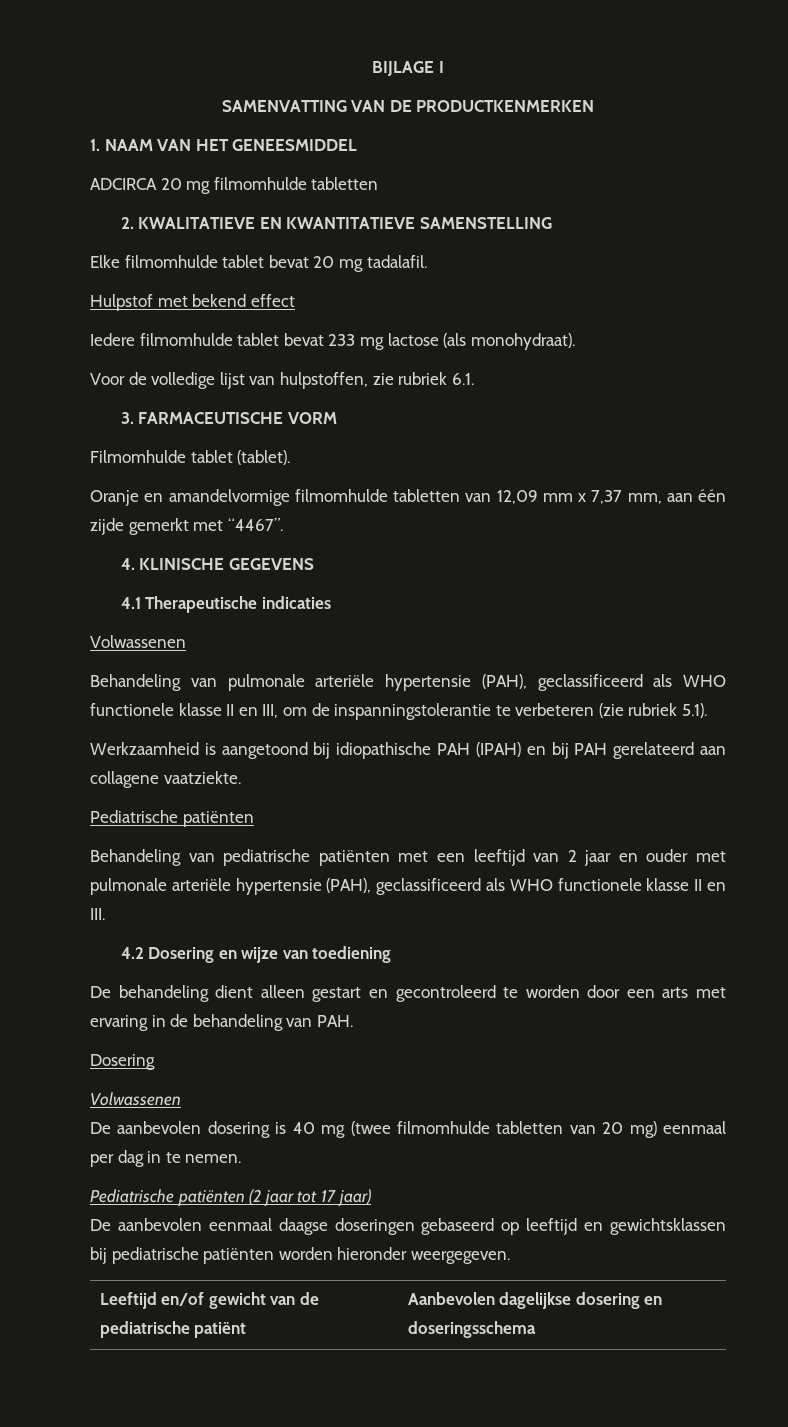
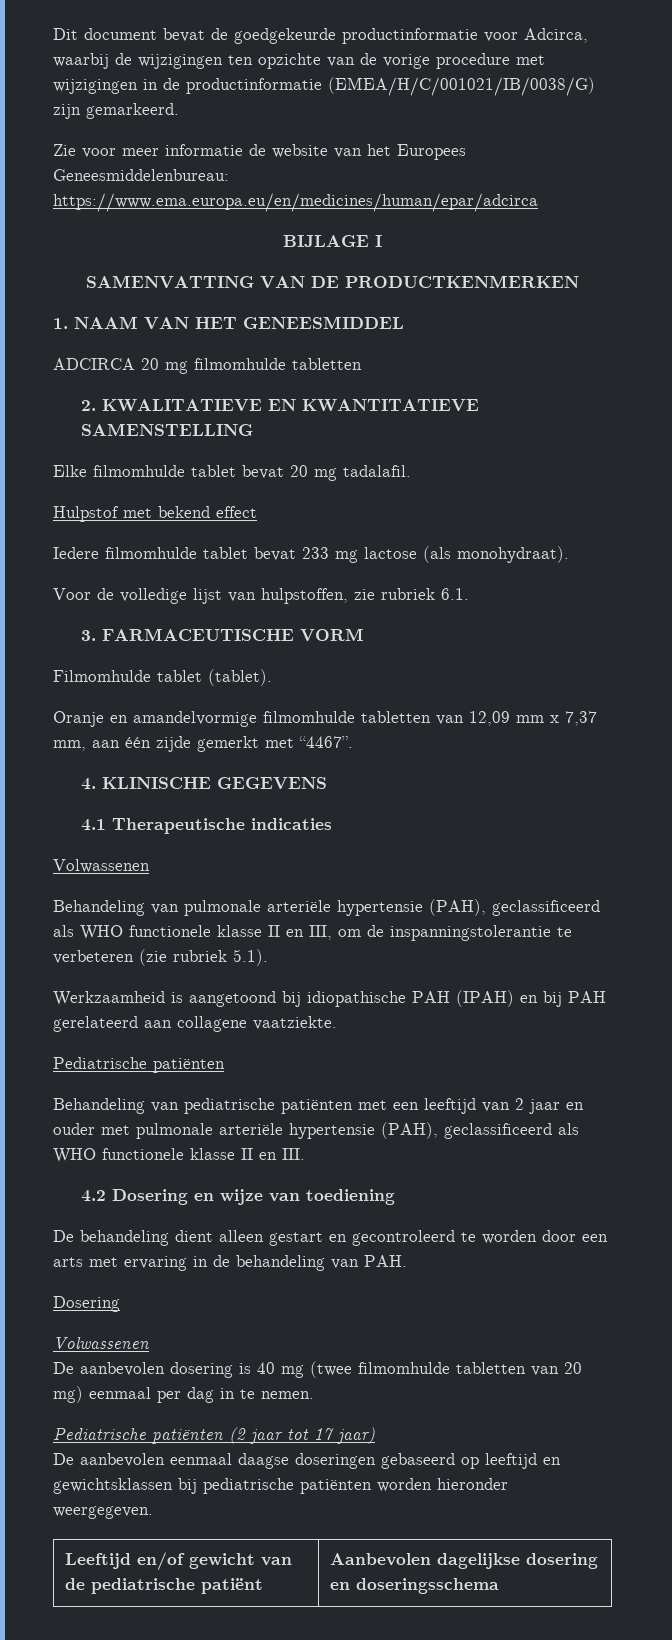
+ Dit document bevat de goedgekeurde productinformatie voor Adcirca, waarbij de wijzigingen ten opzichte van de vorige procedure met wijzigingen in de productinformatie (EMEA/H/C/001021/IB/0038/G) zijn gemarkeerd.
+ Zie voor meer informatie de website van het Europees Geneesmiddelenbureau: https://www.ema.europa.eu/en/medicines/human/epar/adcirca

